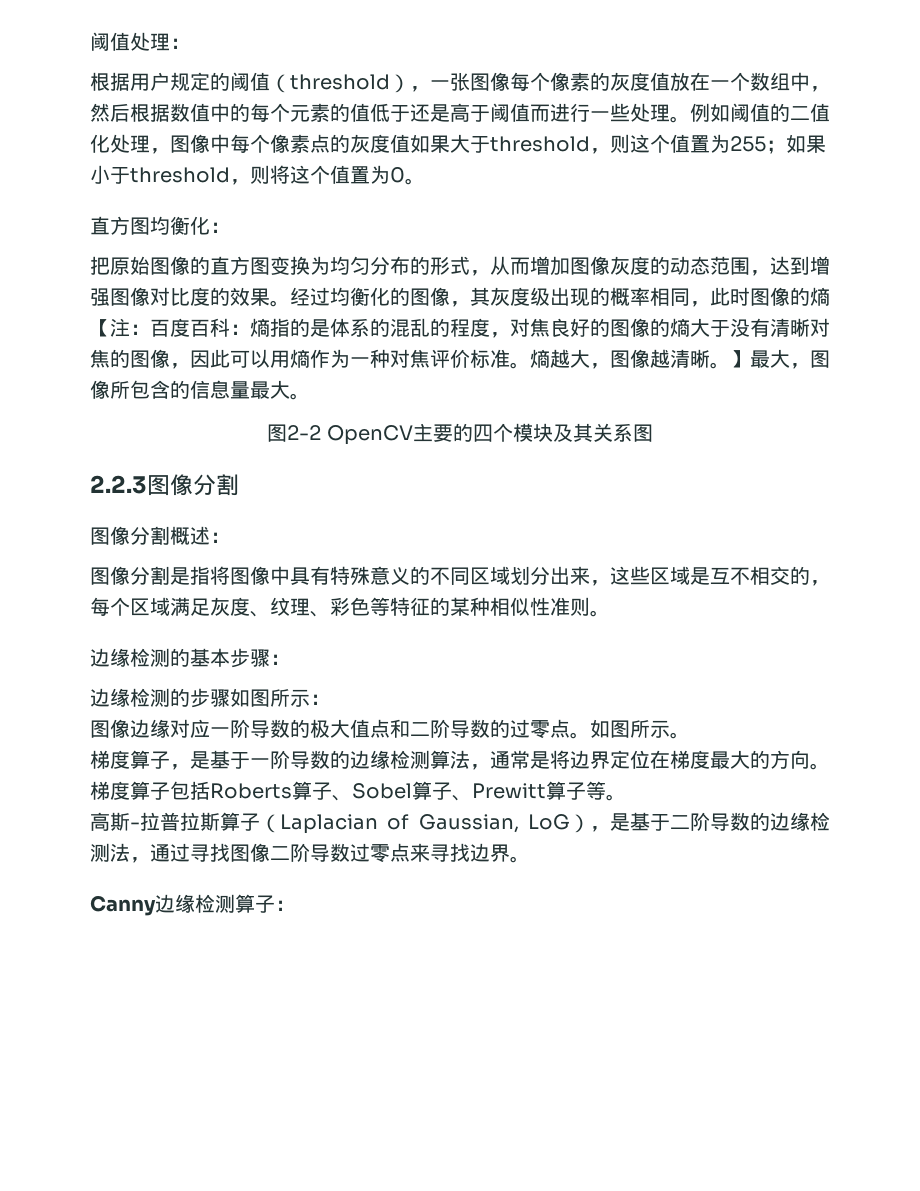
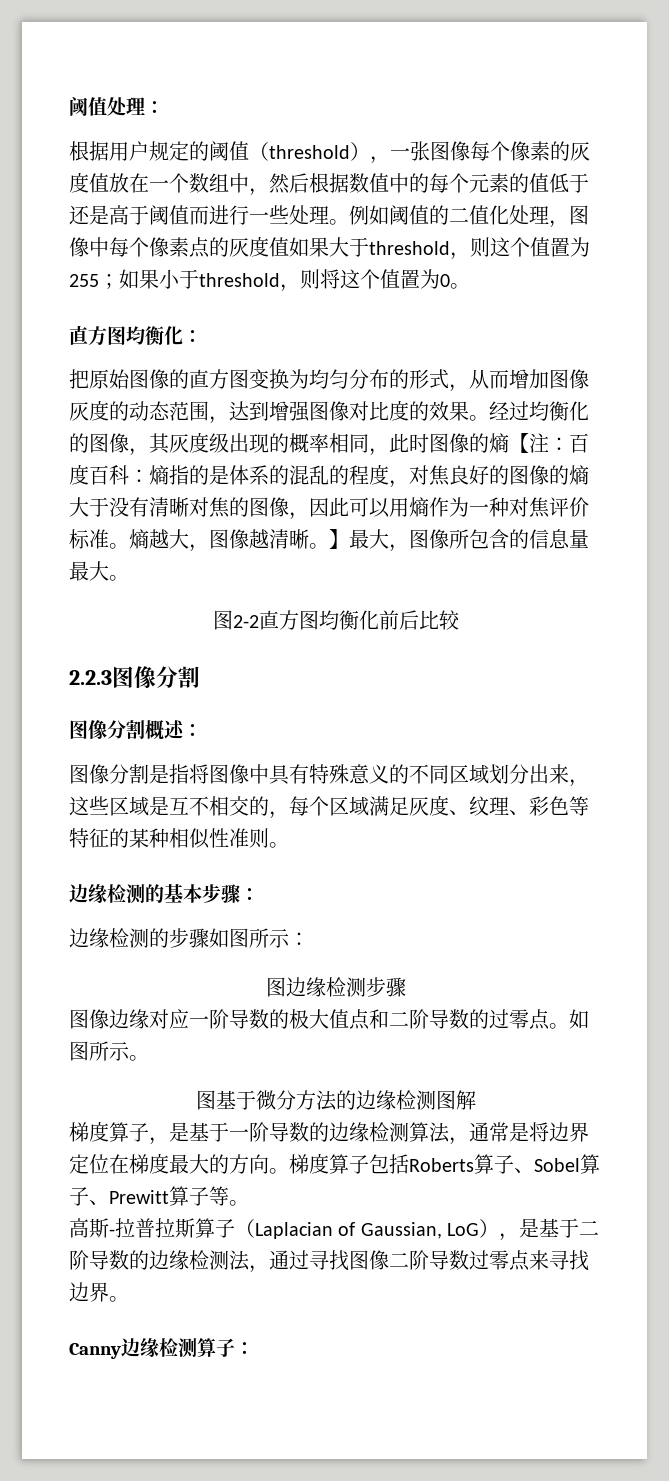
- 图2-2 OpenCV主要的四个模块及其关系图
+ 图2-2直方图均衡化前后比较
+ 图边缘检测步骤
+ 图基于微分方法的边缘检测图解

